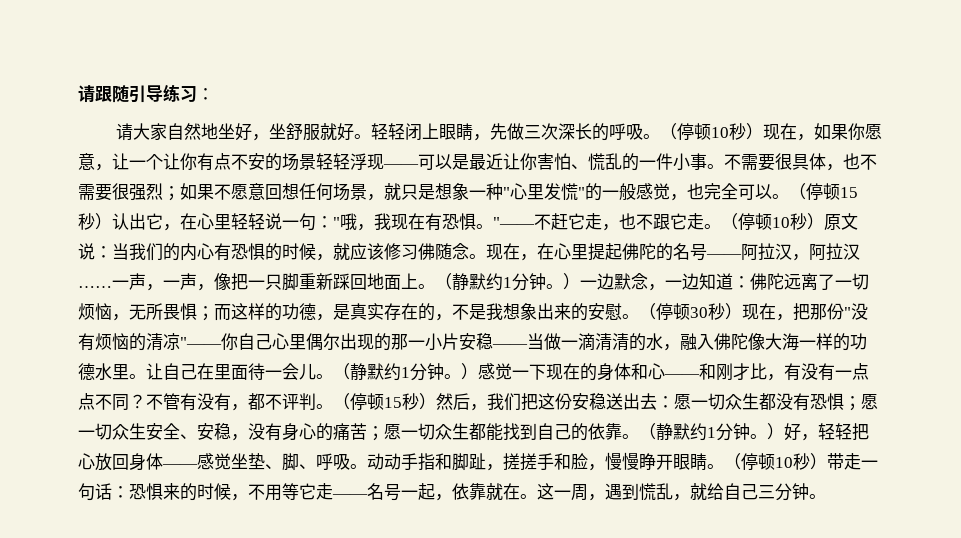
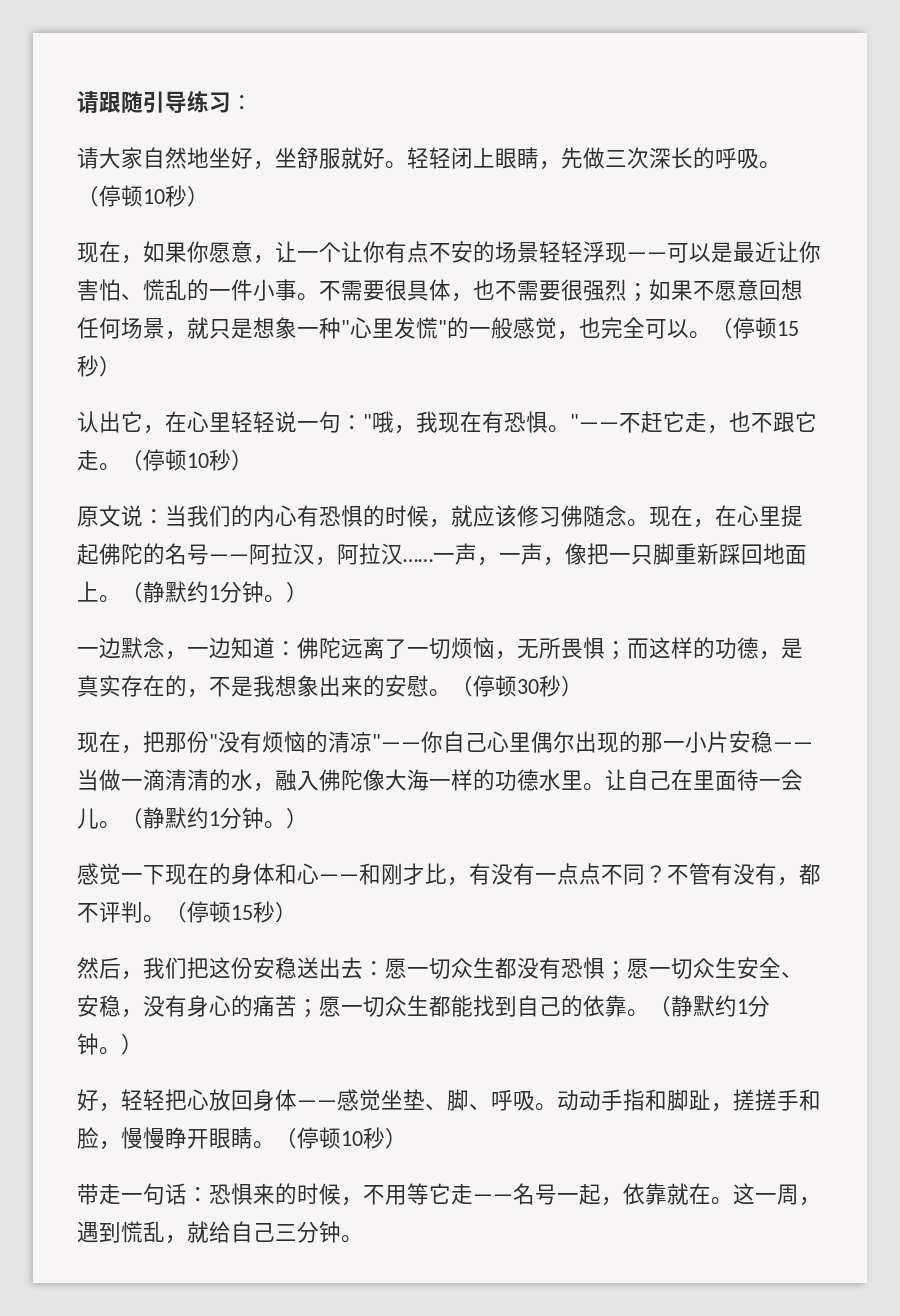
- 轻轻闭上眼睛，先做三次深长的呼吸。（停顿10秒）现在，如果你愿意，让一个让你有点不安的场景轻轻浮现——可以是最近让你害怕、慌乱的一件小事。
+ 轻轻闭上眼睛，先做三次深长的呼吸。（停顿10秒）
+ 现在，如果你愿意，让一个让你有点不安的场景轻轻浮现——可以是最近让你害怕、慌乱的一件小事。
- 不需要很具体，也不需要很强烈；如果不愿意回想任何场景，就只是想象一种"心里发慌"的一般感觉，也完全可以。（停顿15秒）认出它，在心里轻轻说一句："哦，我现在有恐惧。
+ 不需要很具体，也不需要很强烈；如果不愿意回想任何场景，就只是想象一种"心里发慌"的一般感觉，也完全可以。（停顿15秒）
+ 认出它，在心里轻轻说一句："哦，我现在有恐惧。
- "——不赶它走，也不跟它走。（停顿10秒）原文说：当我们的内心有恐惧的时候，就应该修习佛随念。
+ "——不赶它走，也不跟它走。（停顿10秒）
+ 原文说：当我们的内心有恐惧的时候，就应该修习佛随念。
- 一声，一声，像把一只脚重新踩回地面上。（静默约1分钟。）一边默念，一边知道：佛陀远离了一切烦恼，无所畏惧；而这样的功德，是真实存在的，不是我想象出来的安慰。
+ 一声，一声，像把一只脚重新踩回地面上。（静默约1分钟。）
+ 一边默念，一边知道：佛陀远离了一切烦恼，无所畏惧；而这样的功德，是真实存在的，不是我想象出来的安慰。
- （停顿30秒）现在，把那份"没有烦恼的清凉"——你自己心里偶尔出现的那一小片安稳——当做一滴清清的水，融入佛陀像大海一样的功德水里。
+ （停顿30秒）
+ 现在，把那份"没有烦恼的清凉"——你自己心里偶尔出现的那一小片安稳——当做一滴清清的水，融入佛陀像大海一样的功德水里。
- 让自己在里面待一会儿。（静默约1分钟。）感觉一下现在的身体和心——和刚才比，有没有一点点不同？
+ 让自己在里面待一会儿。（静默约1分钟。）
+ 感觉一下现在的身体和心——和刚才比，有没有一点点不同？
- 不管有没有，都不评判。（停顿15秒）然后，我们把这份安稳送出去：愿一切众生都没有恐惧；愿一切众生安全、安稳，没有身心的痛苦；愿一切众生都能找到自己的依靠。（静默约1分钟。）好，轻轻把心放回身体——感觉坐垫、脚、呼吸。
+ 不管有没有，都不评判。（停顿15秒）
+ 然后，我们把这份安稳送出去：愿一切众生都没有恐惧；愿一切众生安全、安稳，没有身心的痛苦；愿一切众生都能找到自己的依靠。（静默约1分钟。）
+ 好，轻轻把心放回身体——感觉坐垫、脚、呼吸。
- 动动手指和脚趾，搓搓手和脸，慢慢睁开眼睛。（停顿10秒）带走一句话：恐惧来的时候，不用等它走——名号一起，依靠就在。
+ 动动手指和脚趾，搓搓手和脸，慢慢睁开眼睛。（停顿10秒）
+ 带走一句话：恐惧来的时候，不用等它走——名号一起，依靠就在。

